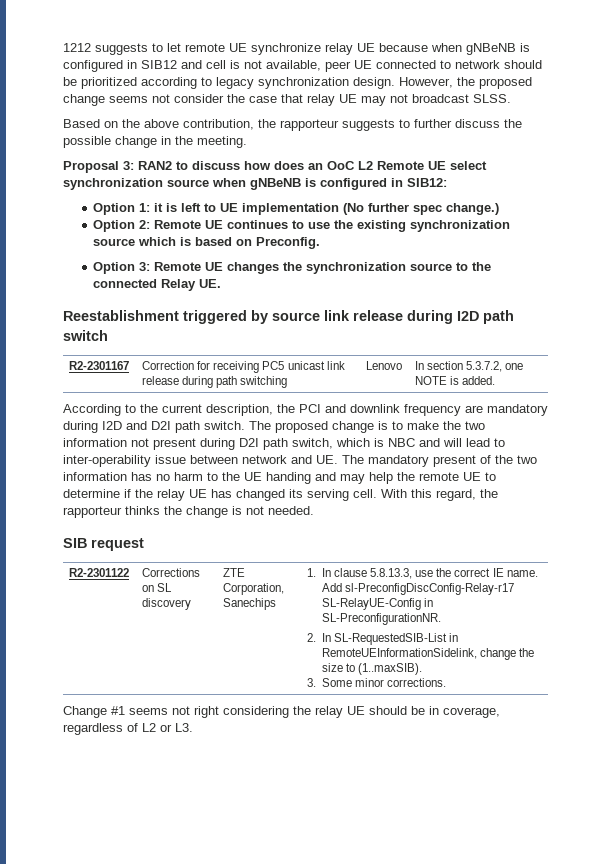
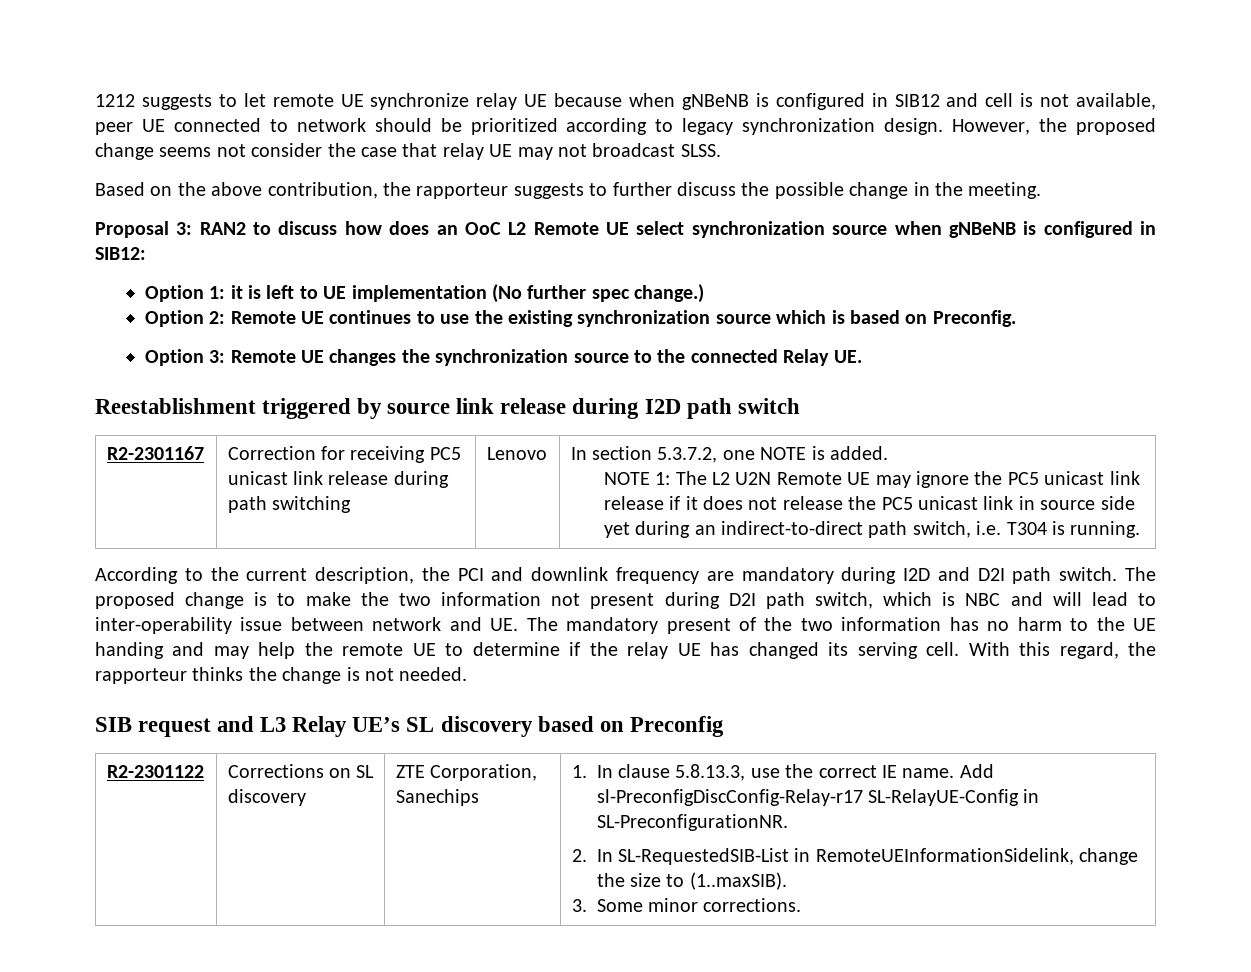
+ NOTE 1: The L2 U2N Remote UE may ignore the PC5 unicast link release if it does not release the PC5 unicast link in source side yet during an indirect-to-direct path switch, i.e. T304 is running.
- SIB request
+ SIB request and L3 Relay UE’s SL discovery based on Preconfig
- Change #1 seems not right considering the relay UE should be in coverage, regardless of L2 or L3.

